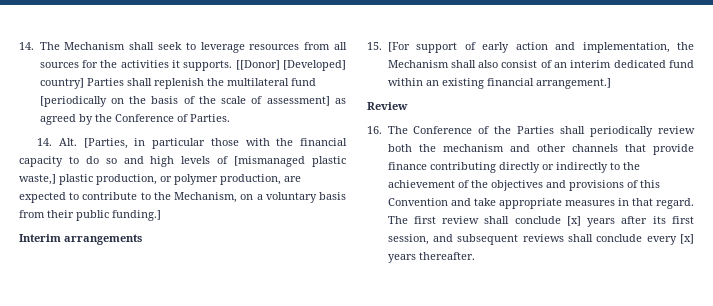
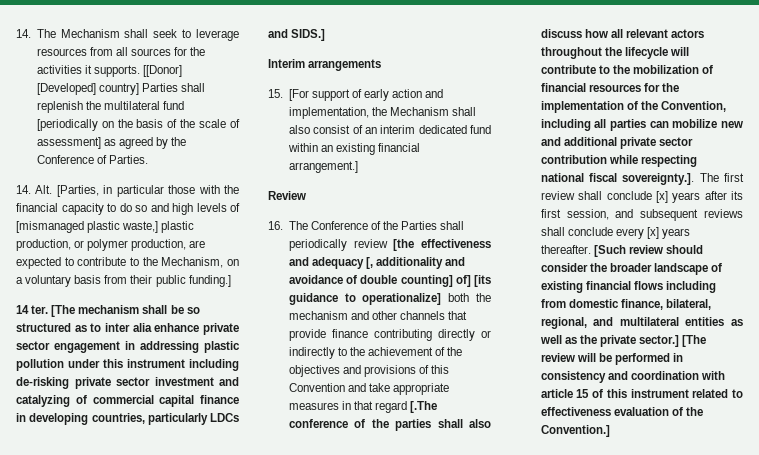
+ 14 ter. [The mechanism shall be so structured as to inter alia enhance private sector engagement in addressing plastic pollution under this instrument including de-risking private sector investment and catalyzing of commercial capital finance in developing countries, particularly LDCs and SIDS.]
- 16. The Conference of the Parties shall periodically review both the mechanism and other channels that provide finance contributing directly or indirectly to the achievement of the objectives and provisions of this Convention and take appropriate measures in that regard. The first review shall conclude [x] years after its first session, and subsequent reviews shall conclude every [x] years thereafter.
+ 16. The Conference of the Parties shall periodically review [the effectiveness and adequacy [, additionality and avoidance of double counting] of] [its guidance to operationalize] both the mechanism and other channels that provide finance contributing directly or indirectly to the achievement of the objectives and provisions of this Convention and take appropriate measures in that regard [.The conference of the parties shall also discuss how all relevant actors throughout the lifecycle will contribute to the mobilization of financial resources for the implementation of the Convention, including all parties can mobilize new and additional private sector contribution while respecting national fiscal sovereignty.]. The first review shall conclude [x] years after its first session, and subsequent reviews shall conclude every [x] years thereafter.
+ [Such review should consider the broader landscape of existing financial flows including from domestic finance, bilateral, regional, and multilateral entities as well as the private sector.] [The review will be performed in consistency and coordination with article 15 of this instrument related to effectiveness evaluation of the Convention.]

